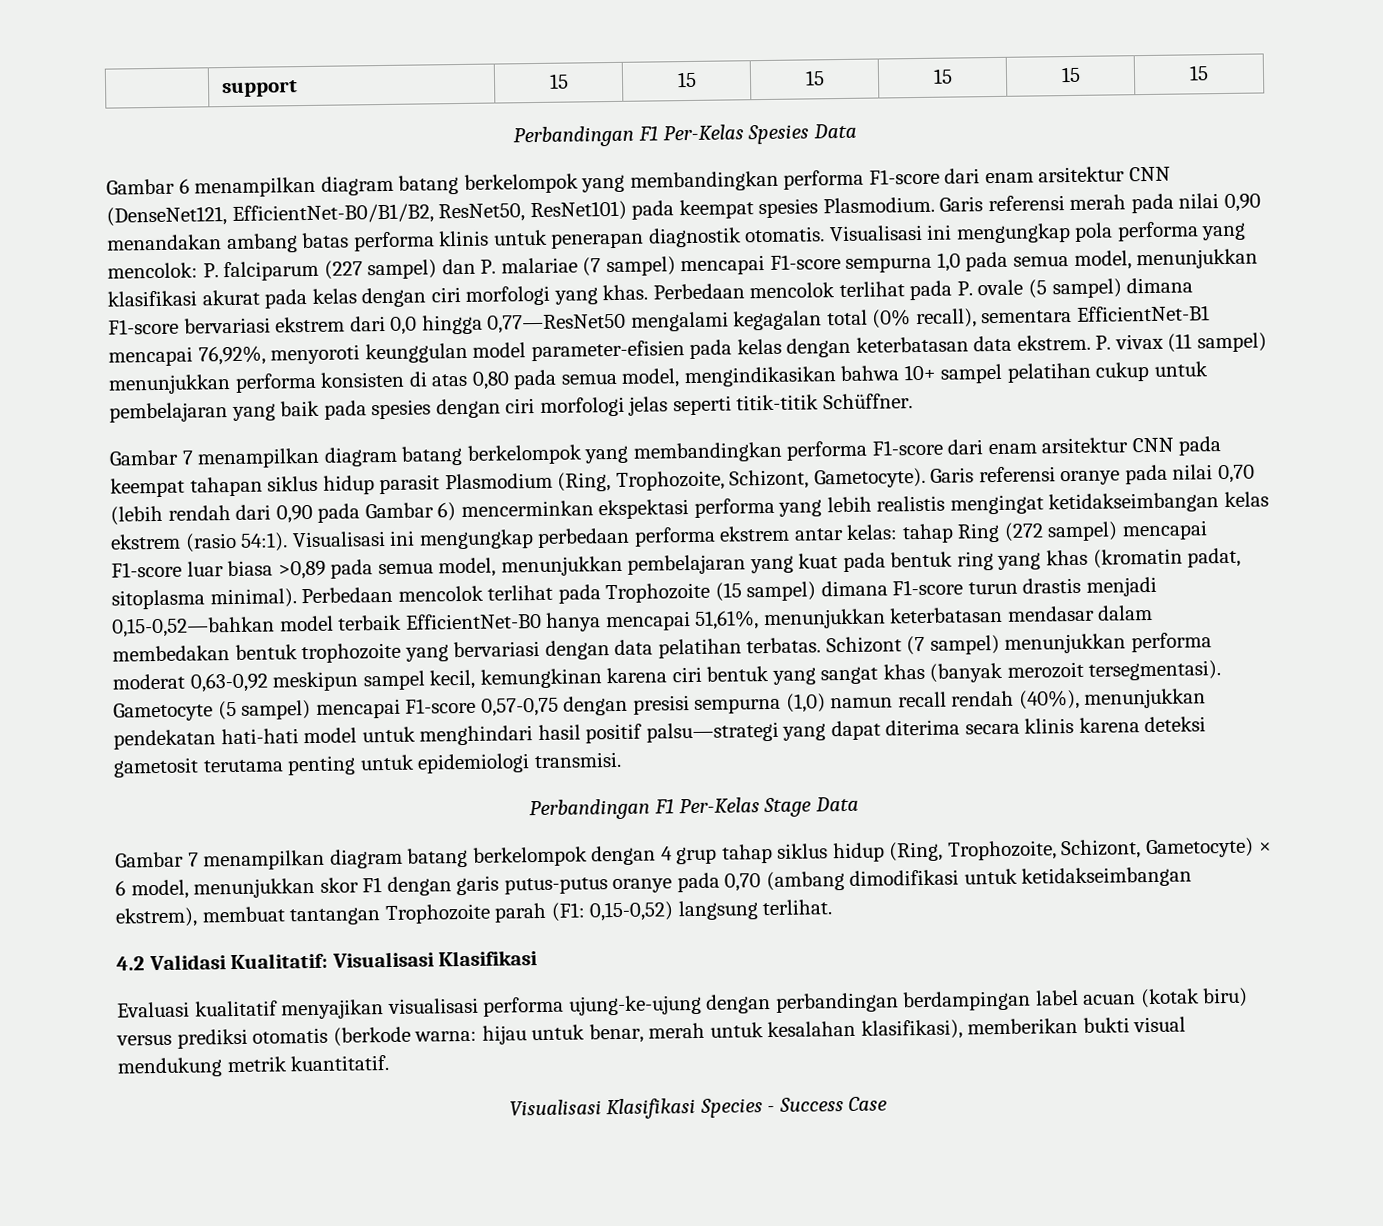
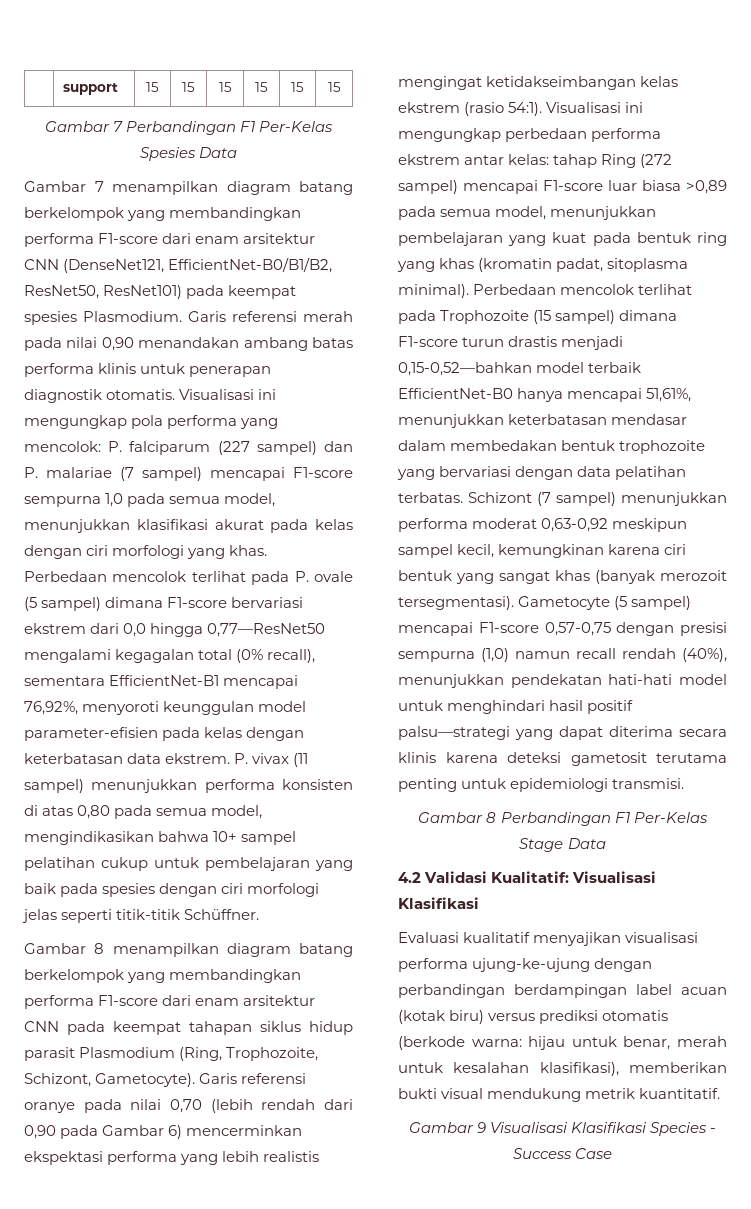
- Perbandingan F1 Per-Kelas Spesies Data
+ Gambar 7 Perbandingan F1 Per-Kelas Spesies Data
- Gambar 6 menampilkan diagram batang berkelompok yang membandingkan performa F1-score dari enam arsitektur CNN (DenseNet121, EfficientNet-B0/B1/B2, ResNet50, ResNet101) pada keempat spesies Plasmodium.
+ Gambar 7 menampilkan diagram batang berkelompok yang membandingkan performa F1-score dari enam arsitektur CNN (DenseNet121, EfficientNet-B0/B1/B2, ResNet50, ResNet101) pada keempat spesies Plasmodium.
- Gambar 7 menampilkan diagram batang berkelompok yang membandingkan performa F1-score dari enam arsitektur CNN pada keempat tahapan siklus hidup parasit Plasmodium (Ring, Trophozoite, Schizont, Gametocyte).
+ Gambar 8 menampilkan diagram batang berkelompok yang membandingkan performa F1-score dari enam arsitektur CNN pada keempat tahapan siklus hidup parasit Plasmodium (Ring, Trophozoite, Schizont, Gametocyte).
- Perbandingan F1 Per-Kelas Stage Data
+ Gambar 8 Perbandingan F1 Per-Kelas Stage Data
- Gambar 7 menampilkan diagram batang berkelompok dengan 4 grup tahap siklus hidup (Ring, Trophozoite, Schizont, Gametocyte) × 6 model, menunjukkan skor F1 dengan garis putus-putus oranye pada 0,70 (ambang dimodifikasi untuk ketidakseimbangan ekstrem), membuat tantangan Trophozoite parah (F1: 0,15-0,52) langsung terlihat.
- Visualisasi Klasifikasi Species - Success Case
+ Gambar 9 Visualisasi Klasifikasi Species - Success Case

